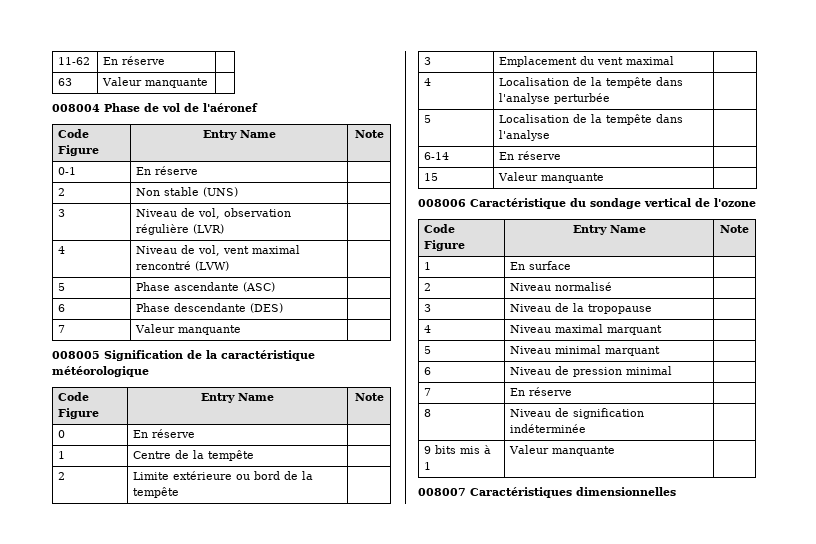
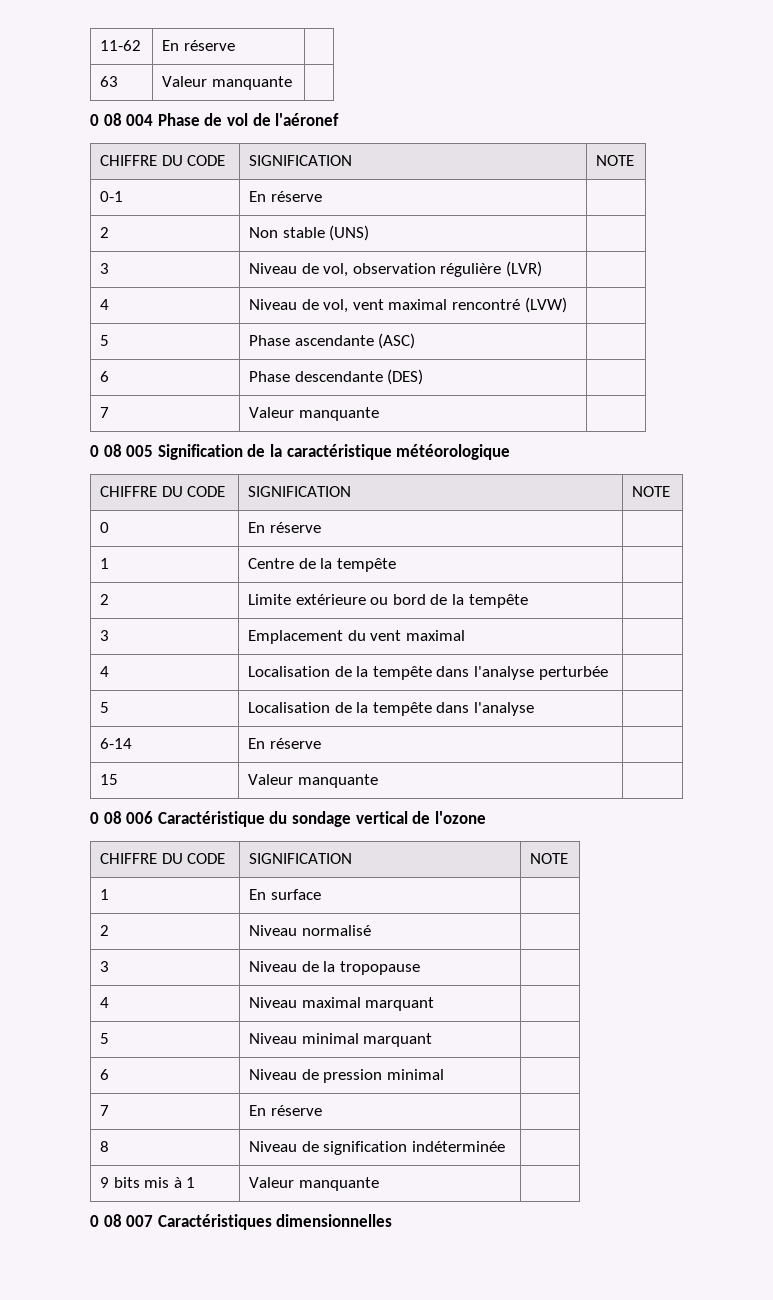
- 008004 Phase de vol de l'aéronef
- Code Figure | Entry Name | Note
+ 0 08 004 Phase de vol de l'aéronef
+ CHIFFRE DU CODE | SIGNIFICATION | NOTE
- 008005 Signification de la caractéristique météorologique
- Code Figure | Entry Name | Note
+ 0 08 005 Signification de la caractéristique météorologique
+ CHIFFRE DU CODE | SIGNIFICATION | NOTE
- 008006 Caractéristique du sondage vertical de l'ozone
- Code Figure | Entry Name | Note
+ 0 08 006 Caractéristique du sondage vertical de l'ozone
+ CHIFFRE DU CODE | SIGNIFICATION | NOTE
- 008007 Caractéristiques dimensionnelles
+ 0 08 007 Caractéristiques dimensionnelles

